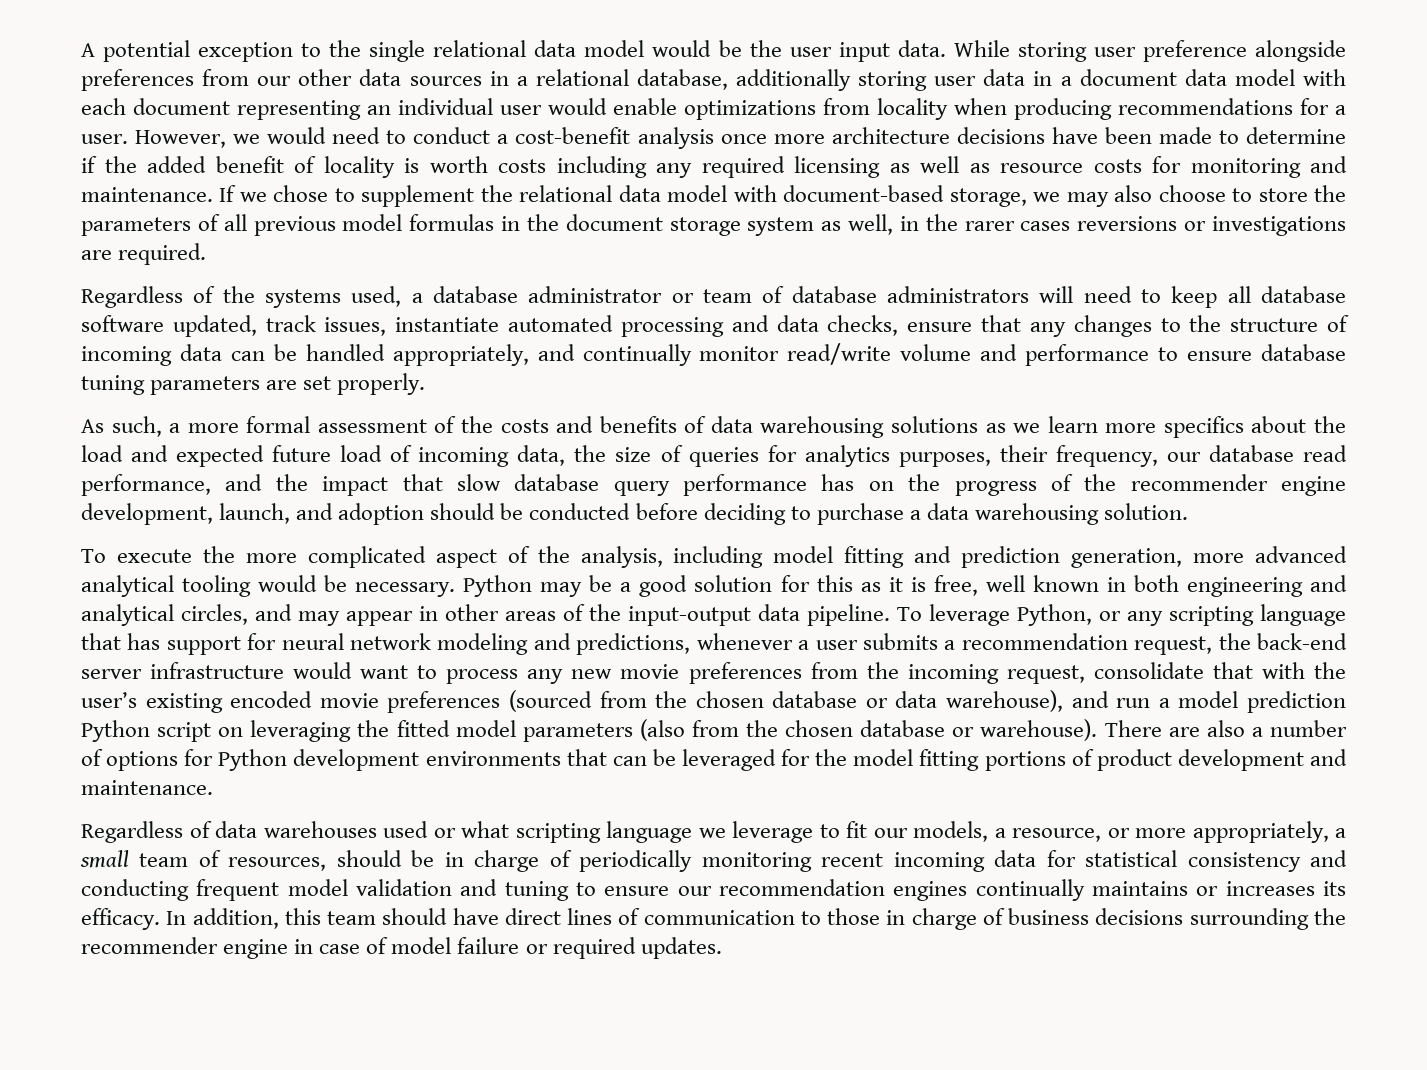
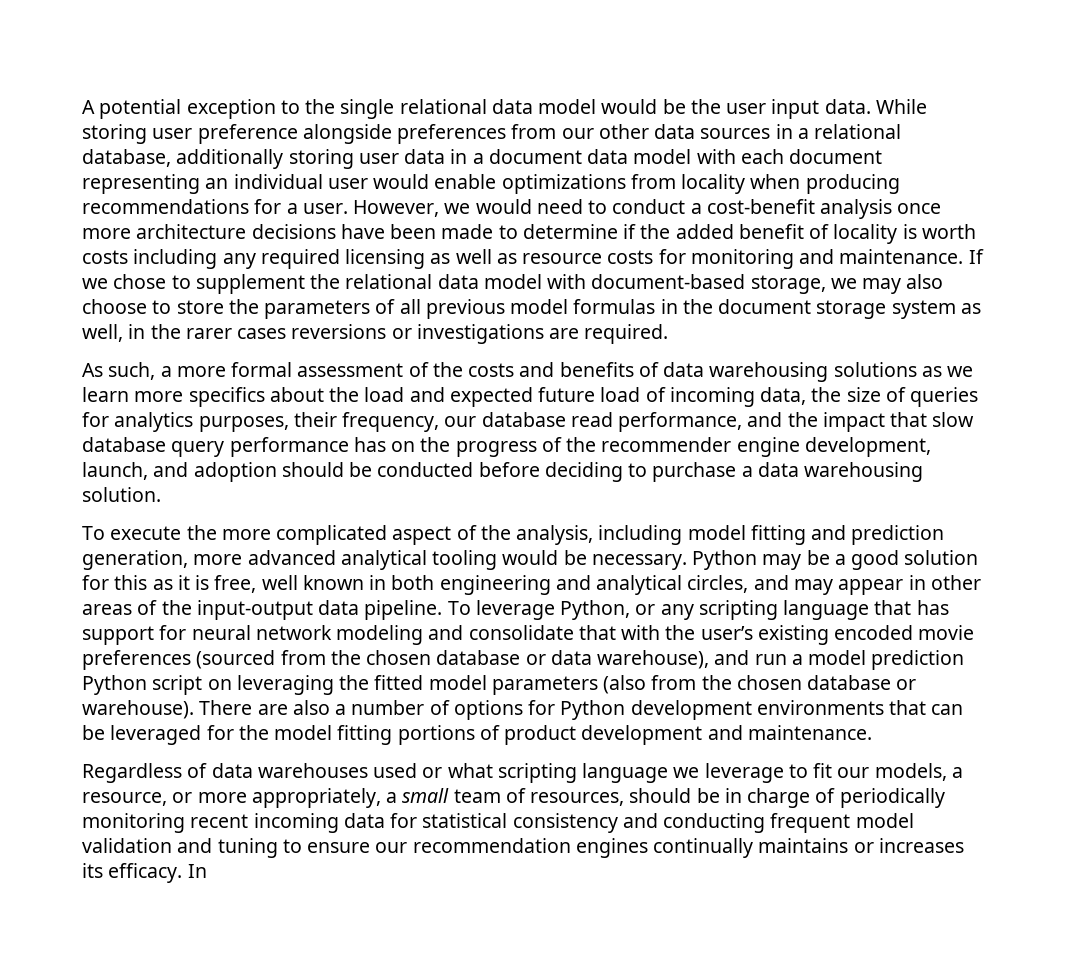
- Regardless of the systems used, a database administrator or team of database administrators will need to keep all database software updated, track issues, instantiate automated processing and data checks, ensure that any changes to the structure of incoming data can be handled appropriately, and continually monitor read/write volume and performance to ensure database tuning parameters are set properly.
- To leverage Python, or any scripting language that has support for neural network modeling and predictions, whenever a user submits a recommendation request, the back-end server infrastructure would want to process any new movie preferences from the incoming request, consolidate that with the user’s existing encoded movie preferences (sourced from the chosen database or data warehouse), and run a model prediction Python script on leveraging the fitted model parameters (also from the chosen database or warehouse).
+ To leverage Python, or any scripting language that has support for neural network modeling and consolidate that with the user’s existing encoded movie preferences (sourced from the chosen database or data warehouse), and run a model prediction Python script on leveraging the fitted model parameters (also from the chosen database or warehouse).
- In addition, this team should have direct lines of communication to those in charge of business decisions surrounding the recommender engine in case of model failure or required updates.
+ In

